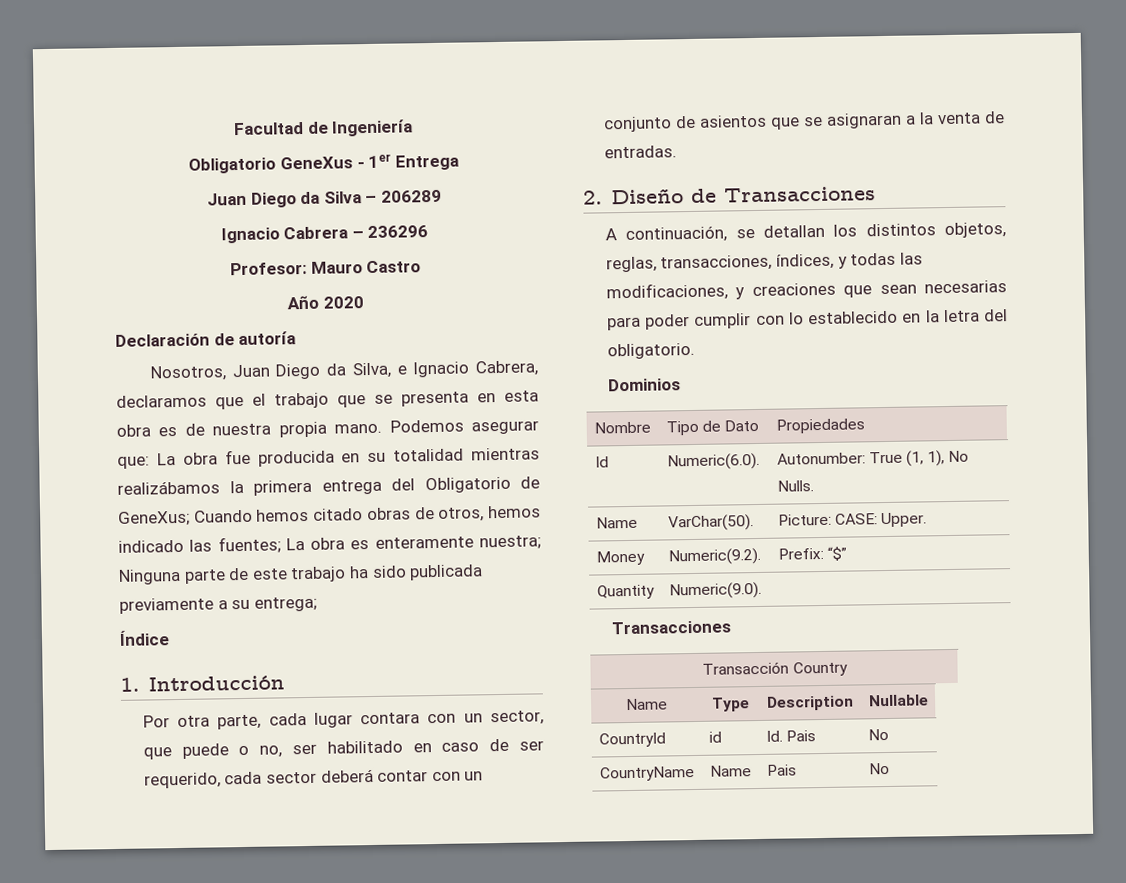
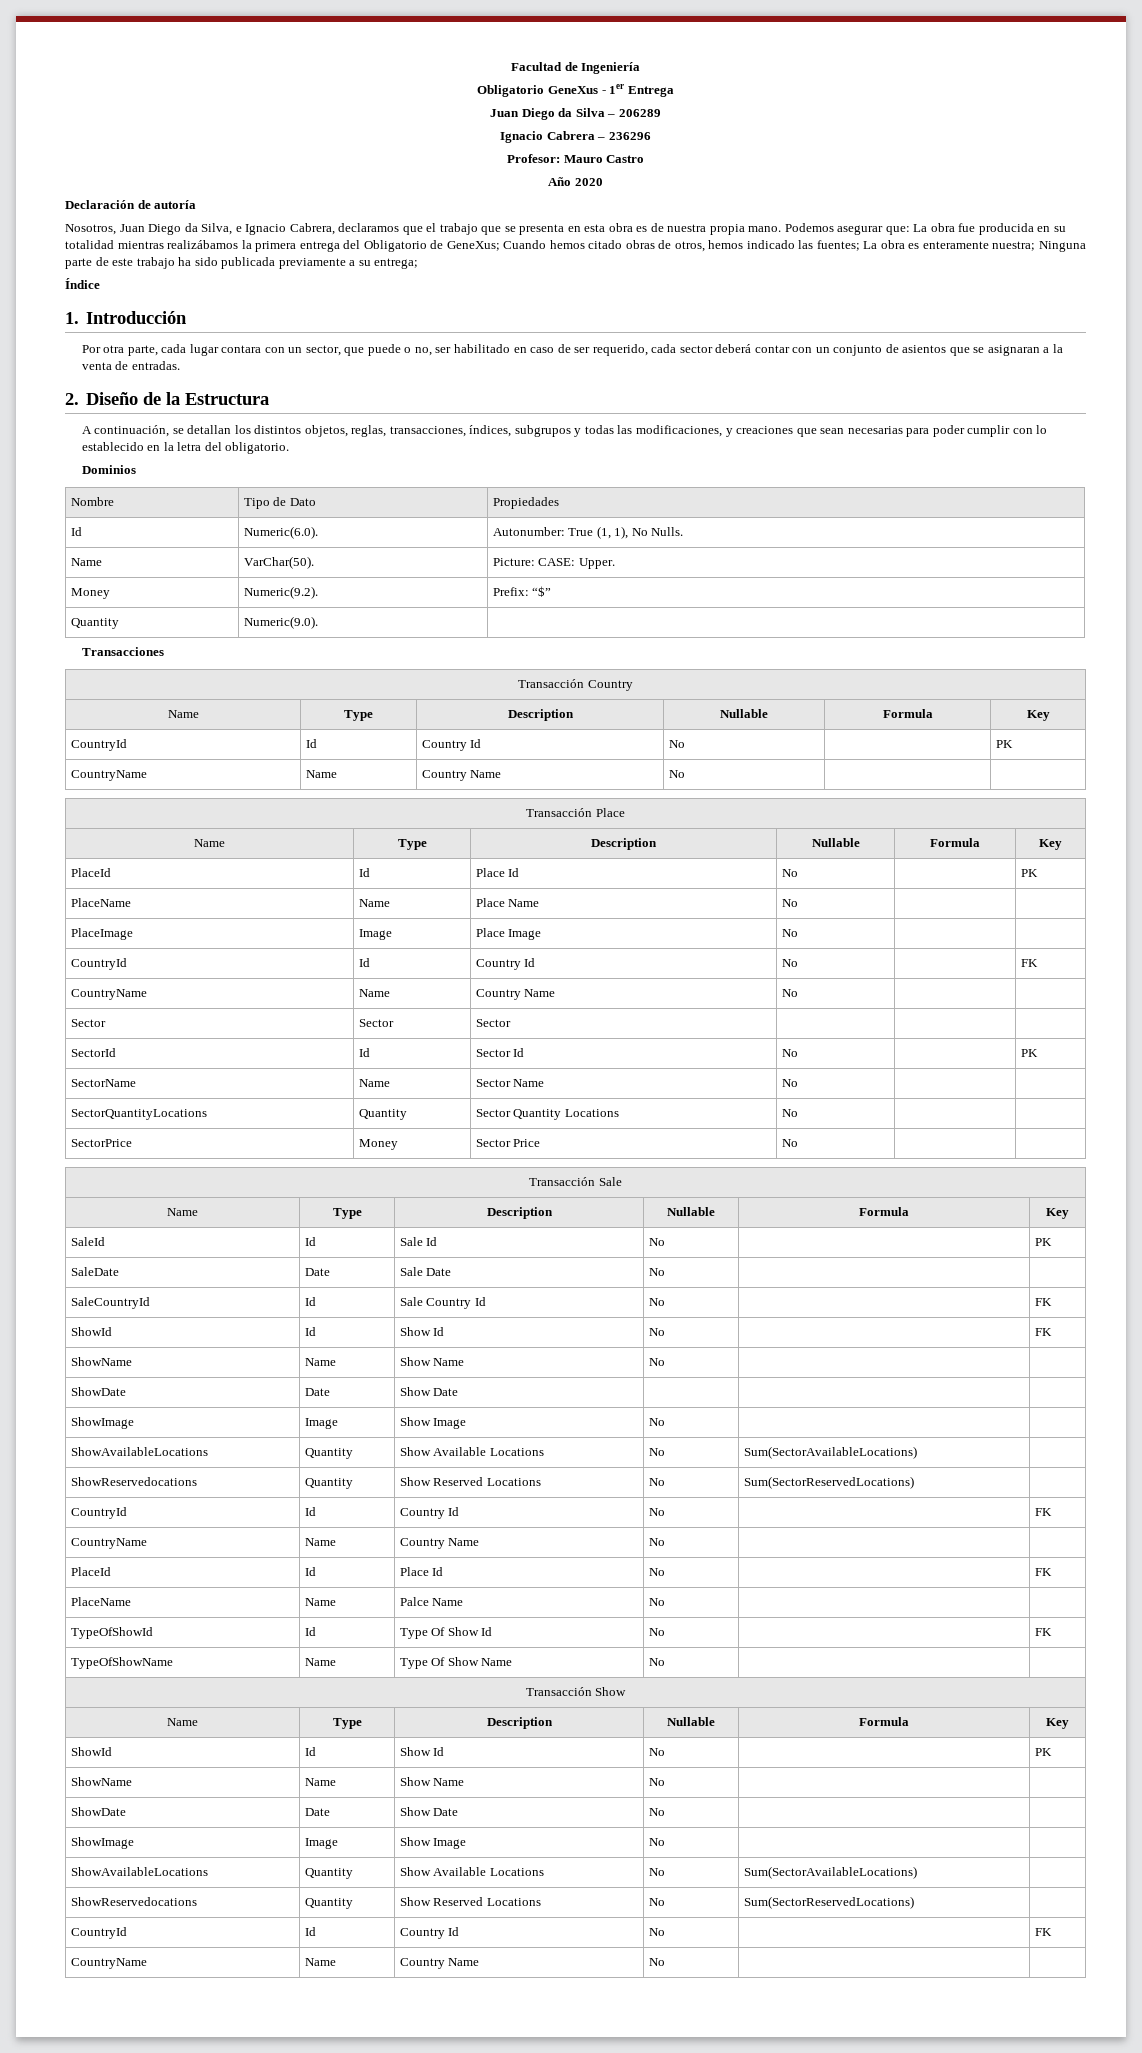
- 2. Diseño de Transacciones
+ 2. Diseño de la Estructura
- A continuación, se detallan los distintos objetos, reglas, transacciones, índices, y todas las modificaciones, y creaciones que sean necesarias para poder cumplir con lo establecido en la letra del obligatorio.
+ A continuación, se detallan los distintos objetos, reglas, transacciones, índices, subgrupos y todas las modificaciones, y creaciones que sean necesarias para poder cumplir con lo establecido en la letra del obligatorio.
  Transacción Country
- Name | Type | Description | Nullable
- CountryId | id | Id. Pais | No
- CountryName | Name | Pais | No
+ Name | Type | Description | Nullable | Formula | Key
+ CountryId | Id | Country Id | No | | PK
+ CountryName | Name | Country Name | No | |
+ Transacción Place
+ Name | Type | Description | Nullable | Formula | Key
+ PlaceId | Id | Place Id | No | | PK
+ PlaceName | Name | Place Name | No | |
+ PlaceImage | Image | Place Image | No | |
+ CountryId | Id | Country Id | No | | FK
+ CountryName | Name | Country Name | No | |
+ Sector | Sector | Sector | | |
+ SectorId | Id | Sector Id | No | | PK
+ SectorName | Name | Sector Name | No | |
+ SectorQuantityLocations | Quantity | Sector Quantity Locations | No | |
+ SectorPrice | Money | Sector Price | No | |
+ Transacción Sale
+ Name | Type | Description | Nullable | Formula | Key
+ SaleId | Id | Sale Id | No | | PK
+ SaleDate | Date | Sale Date | No | |
+ SaleCountryId | Id | Sale Country Id | No | | FK
+ ShowId | Id | Show Id | No | | FK
+ ShowName | Name | Show Name | No | |
+ ShowDate | Date | Show Date | | |
+ ShowImage | Image | Show Image | No | |
+ ShowAvailableLocations | Quantity | Show Available Locations | No | Sum(SectorAvailableLocations) |
+ ShowReservedocations | Quantity | Show Reserved Locations | No | Sum(SectorReservedLocations) |
+ CountryId | Id | Country Id | No | | FK
+ CountryName | Name | Country Name | No | |
+ PlaceId | Id | Place Id | No | | FK
+ PlaceName | Name | Palce Name | No | |
+ TypeOfShowId | Id | Type Of Show Id | No | | FK
+ TypeOfShowName | Name | Type Of Show Name | No | |
+ Transacción Show
+ Name | Type | Description | Nullable | Formula | Key
+ ShowId | Id | Show Id | No | | PK
+ ShowName | Name | Show Name | No | |
+ ShowDate | Date | Show Date | No | |
+ ShowImage | Image | Show Image | No | |
+ ShowAvailableLocations | Quantity | Show Available Locations | No | Sum(SectorAvailableLocations) |
+ ShowReservedocations | Quantity | Show Reserved Locations | No | Sum(SectorReservedLocations) |
+ CountryId | Id | Country Id | No | | FK
+ CountryName | Name | Country Name | No | |

